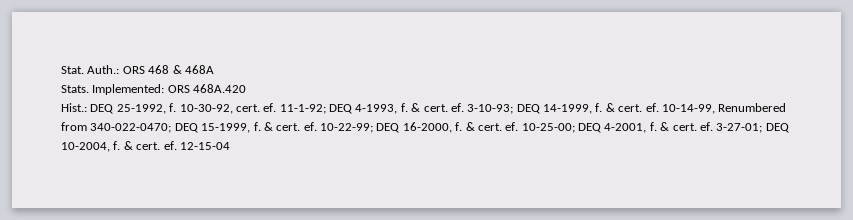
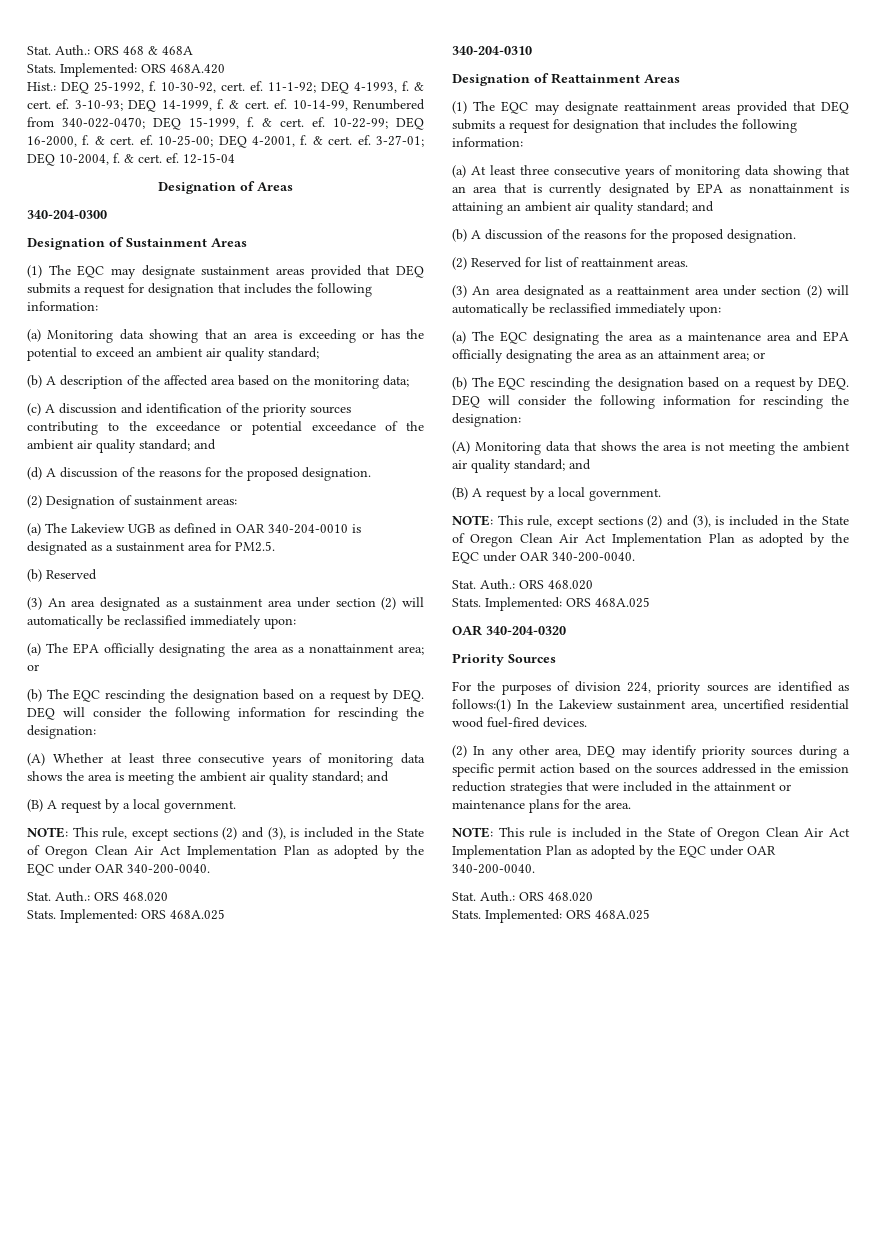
+ Designation of Areas
+ 340-204-0300
+ Designation of Sustainment Areas
+ (1) The EQC may designate sustainment areas provided that DEQ submits a request for designation that includes the following information:
+ (a) Monitoring data showing that an area is exceeding or has the potential to exceed an ambient air quality standard;
+ (b) A description of the affected area based on the monitoring data;
+ (c) A discussion and identification of the priority sources contributing to the exceedance or potential exceedance of the ambient air quality standard; and
+ (d) A discussion of the reasons for the proposed designation.
+ (2) Designation of sustainment areas:
+ (a) The Lakeview UGB as defined in OAR 340-204-0010 is designated as a sustainment area for PM2.5.
+ (b) Reserved
+ (3) An area designated as a sustainment area under section (2) will automatically be reclassified immediately upon:
+ (a) The EPA officially designating the area as a nonattainment area; or
+ (b) The EQC rescinding the designation based on a request by DEQ. DEQ will consider the following information for rescinding the designation:
+ (A) Whether at least three consecutive years of monitoring data shows the area is meeting the ambient air quality standard; and
+ (B) A request by a local government.
+ NOTE: This rule, except sections (2) and (3), is included in the State of Oregon Clean Air Act Implementation Plan as adopted by the EQC under OAR 340-200-0040.
+ Stat. Auth.: ORS 468.020
+ Stats. Implemented: ORS 468A.025
+ 340-204-0310
+ Designation of Reattainment Areas
+ (1) The EQC may designate reattainment areas provided that DEQ submits a request for designation that includes the following information:
+ (a) At least three consecutive years of monitoring data showing that an area that is currently designated by EPA as nonattainment is attaining an ambient air quality standard; and
+ (b) A discussion of the reasons for the proposed designation.
+ (2) Reserved for list of reattainment areas.
+ (3) An area designated as a reattainment area under section (2) will automatically be reclassified immediately upon:
+ (a) The EQC designating the area as a maintenance area and EPA officially designating the area as an attainment area; or
+ (b) The EQC rescinding the designation based on a request by DEQ. DEQ will consider the following information for rescinding the designation:
+ (A) Monitoring data that shows the area is not meeting the ambient air quality standard; and
+ (B) A request by a local government.
+ NOTE: This rule, except sections (2) and (3), is included in the State of Oregon Clean Air Act Implementation Plan as adopted by the EQC under OAR 340-200-0040.
+ Stat. Auth.: ORS 468.020
+ Stats. Implemented: ORS 468A.025
+ OAR 340-204-0320
+ Priority Sources
+ For the purposes of division 224, priority sources are identified as follows:(1) In the Lakeview sustainment area, uncertified residential wood fuel-fired devices.
+ (2) In any other area, DEQ may identify priority sources during a specific permit action based on the sources addressed in the emission reduction strategies that were included in the attainment or maintenance plans for the area.
+ NOTE: This rule is included in the State of Oregon Clean Air Act Implementation Plan as adopted by the EQC under OAR 340-200-0040.
+ Stat. Auth.: ORS 468.020
+ Stats. Implemented: ORS 468A.025

